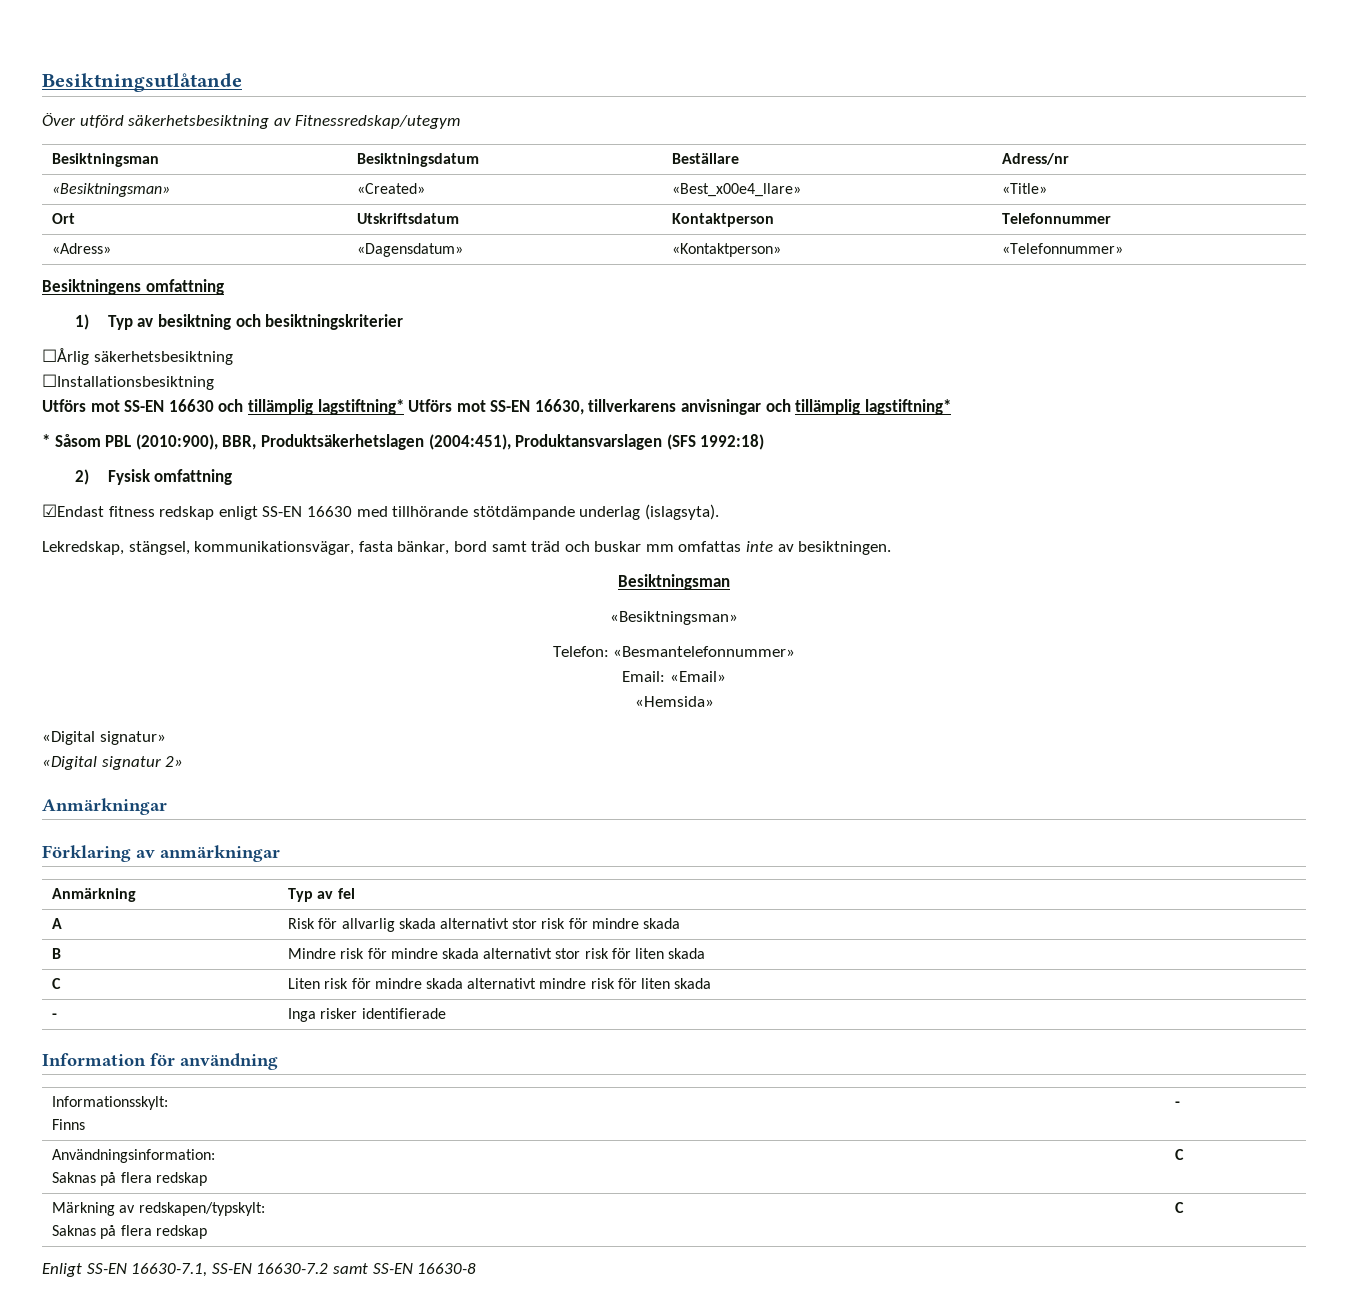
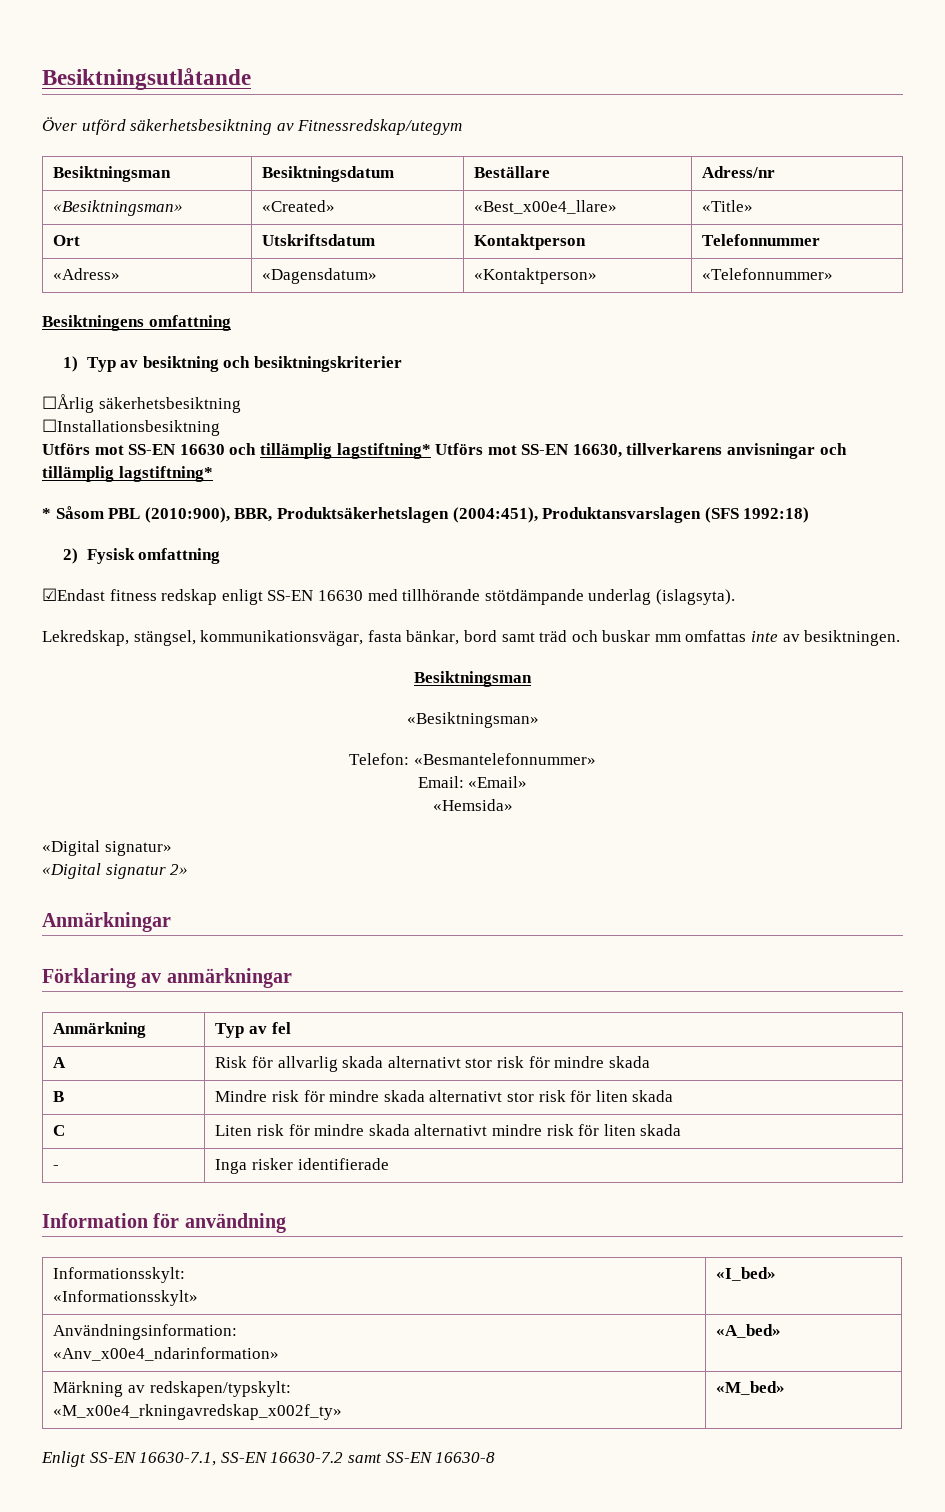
  Informationsskylt:
- Finns | -
+ «Informationsskylt» | «I_bed»
  Användningsinformation:
- Saknas på flera redskap | C
+ «Anv_x00e4_ndarinformation» | «A_bed»
  Märkning av redskapen/typskylt:
- Saknas på flera redskap | C
+ «M_x00e4_rkningavredskap_x002f_ty» | «M_bed»

